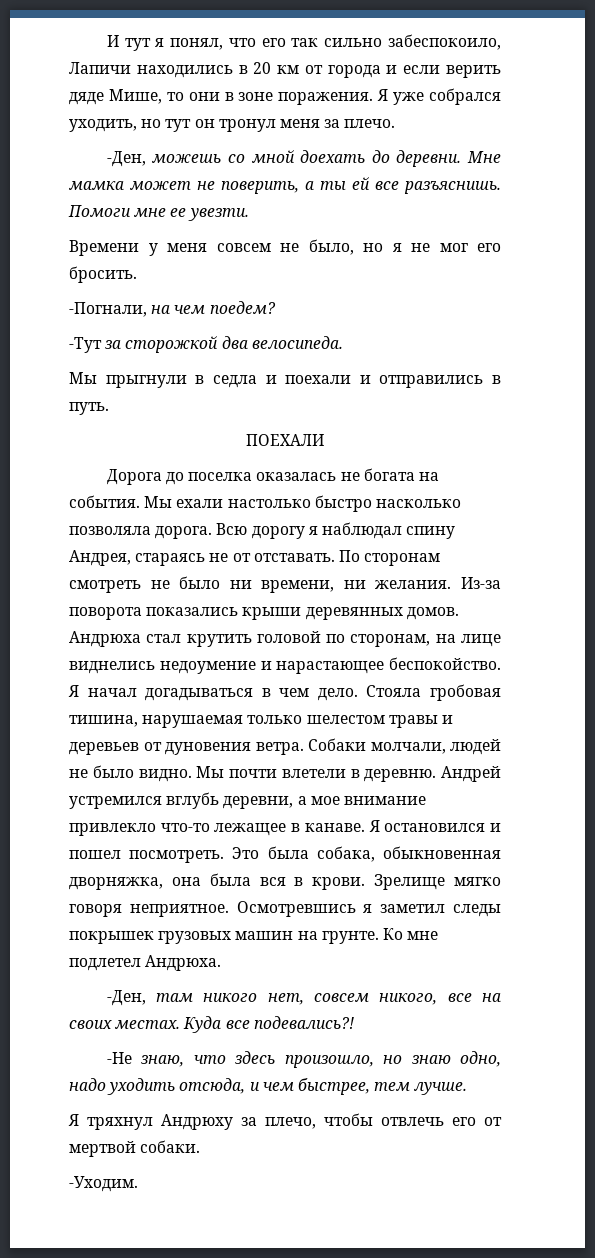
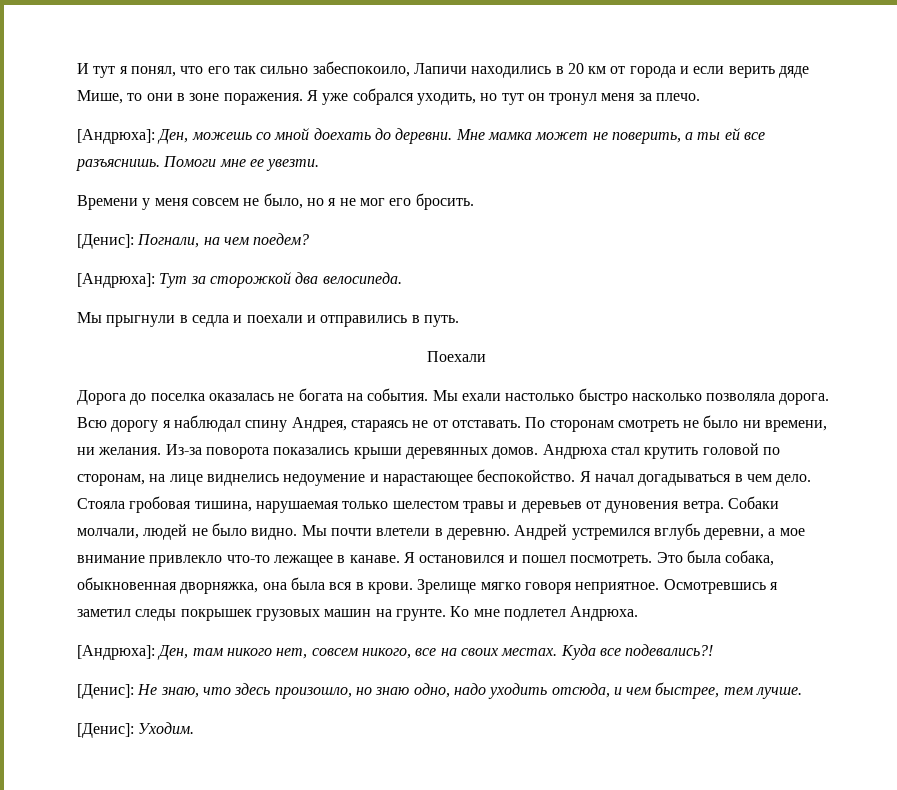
- -Ден, можешь со мной доехать до деревни.
+ [Андрюха]: Ден, можешь со мной доехать до деревни.
- -Погнали, на чем поедем?
+ [Денис]: Погнали, на чем поедем?
- -Тут за сторожкой два велосипеда.
+ [Андрюха]: Тут за сторожкой два велосипеда.
- ПОЕХАЛИ
+ Поехали
- -Ден, там никого нет, совсем никого, все на своих местах.
+ [Андрюха]: Ден, там никого нет, совсем никого, все на своих местах.
- -Не знаю, что здесь произошло, но знаю одно, надо уходить отсюда, и чем быстрее, тем лучше.
+ [Денис]: Не знаю, что здесь произошло, но знаю одно, надо уходить отсюда, и чем быстрее, тем лучше.
- Я тряхнул Андрюху за плечо, чтобы отвлечь его от мертвой собаки.
- -Уходим.
+ [Денис]: Уходим.

